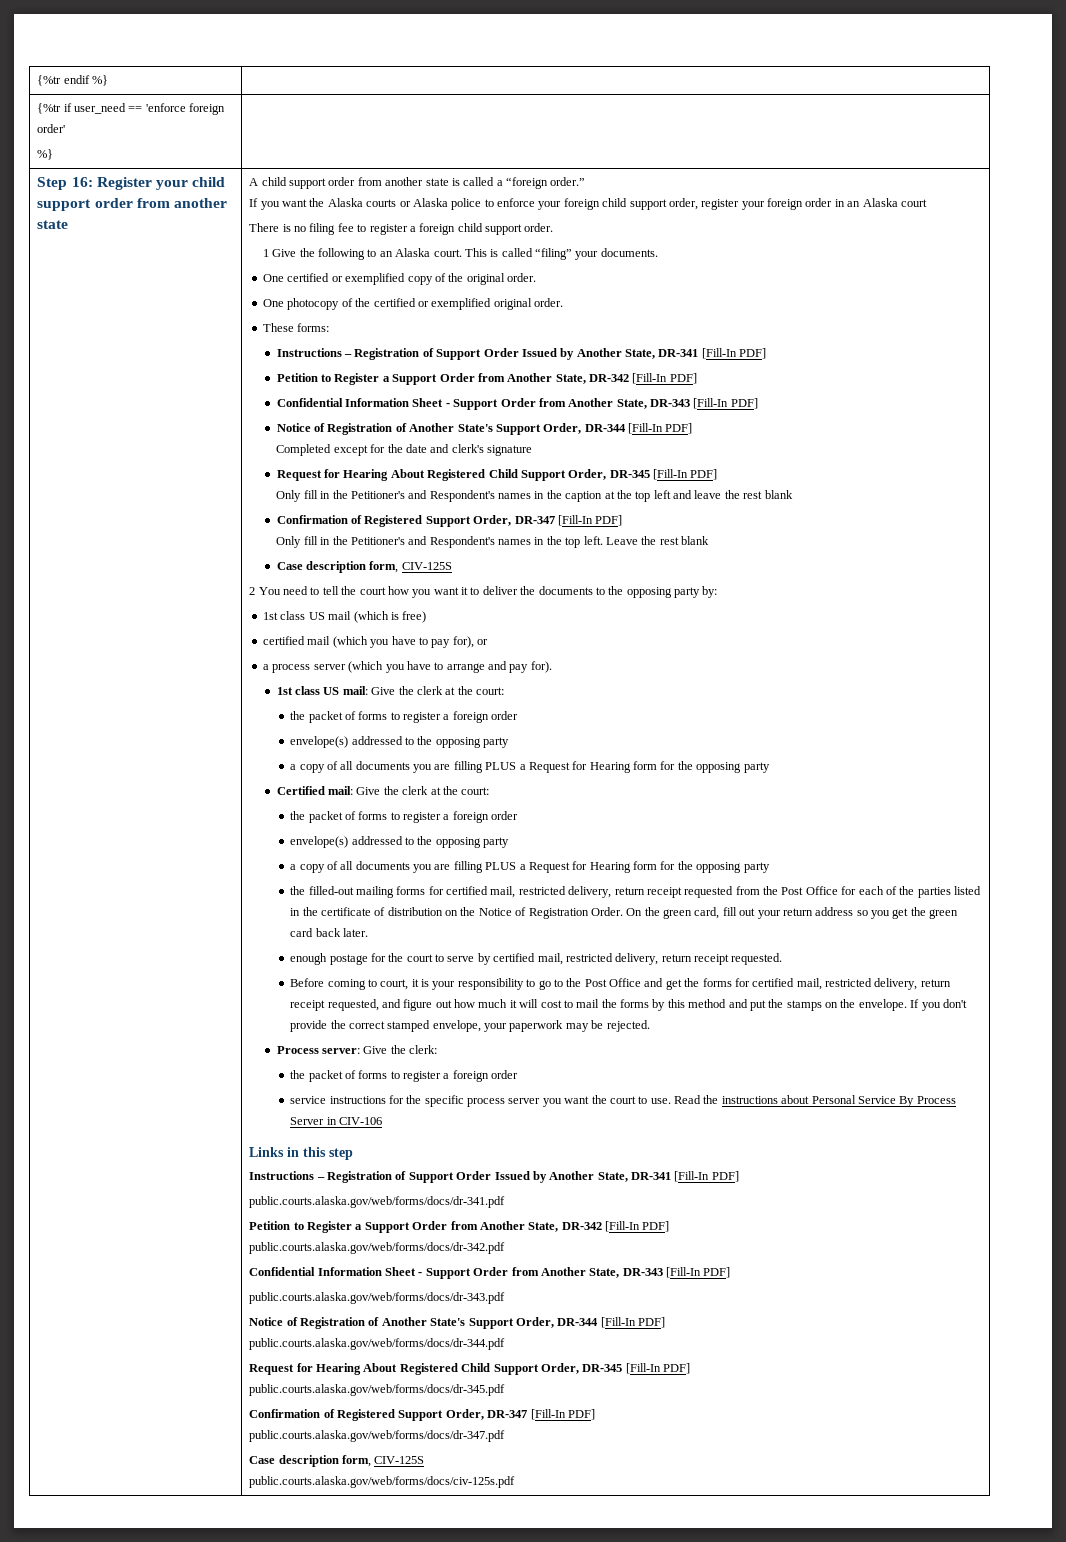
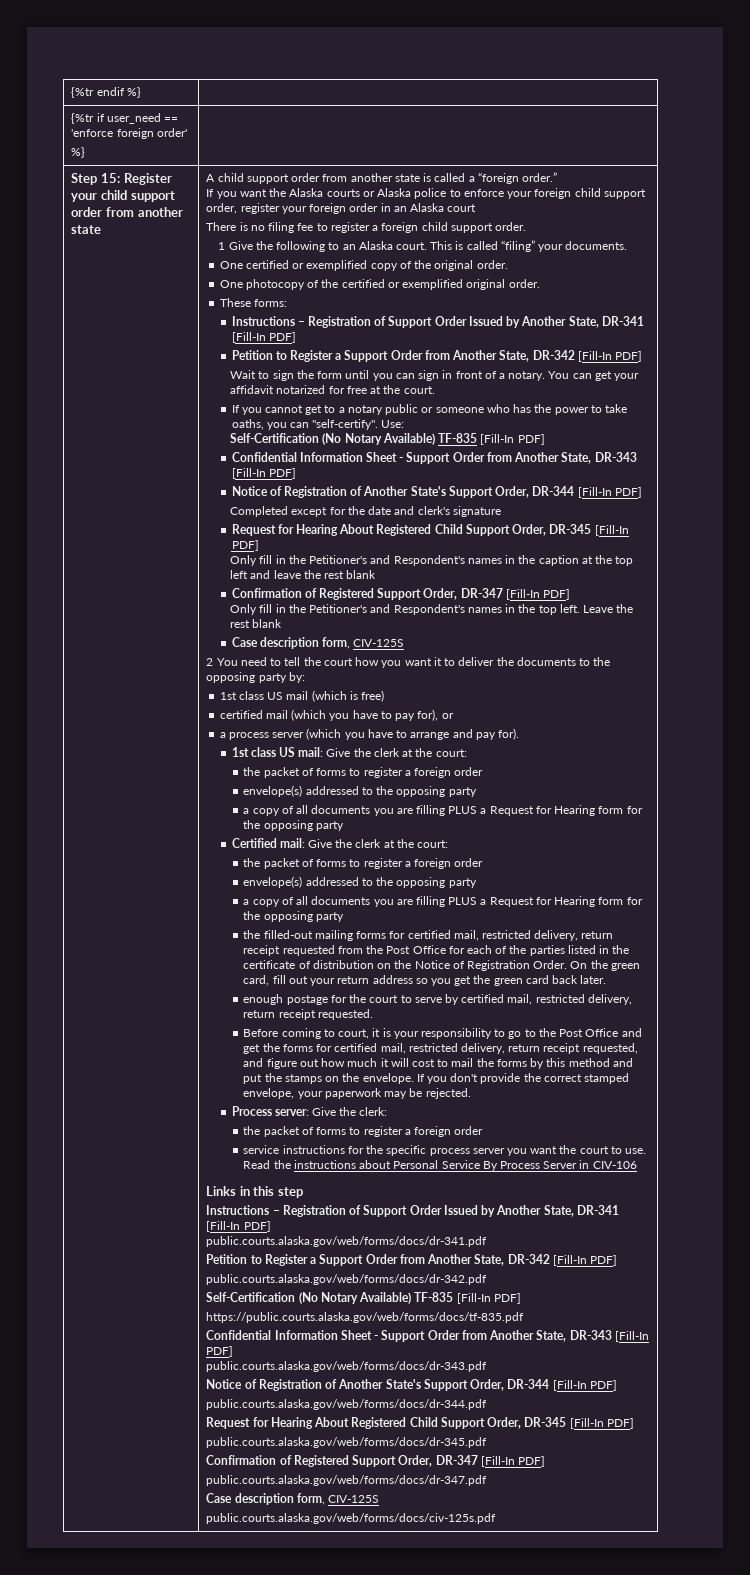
- Step 16: Register your child support order from another state
+ Step 15: Register your child support order from another state
+ Wait to sign the form until you can sign in front of a notary. You can get your affidavit notarized for free at the court.
+ If you cannot get to a notary public or someone who has the power to take oaths, you can "self-certify". Use:
+ Self-Certification (No Notary Available) TF-835 [Fill-In PDF]
  public.courts.alaska.gov/web/forms/docs/dr-342.pdf
+ Self-Certification (No Notary Available) TF-835 [Fill-In PDF]
+ https://public.courts.alaska.gov/web/forms/docs/tf-835.pdf

